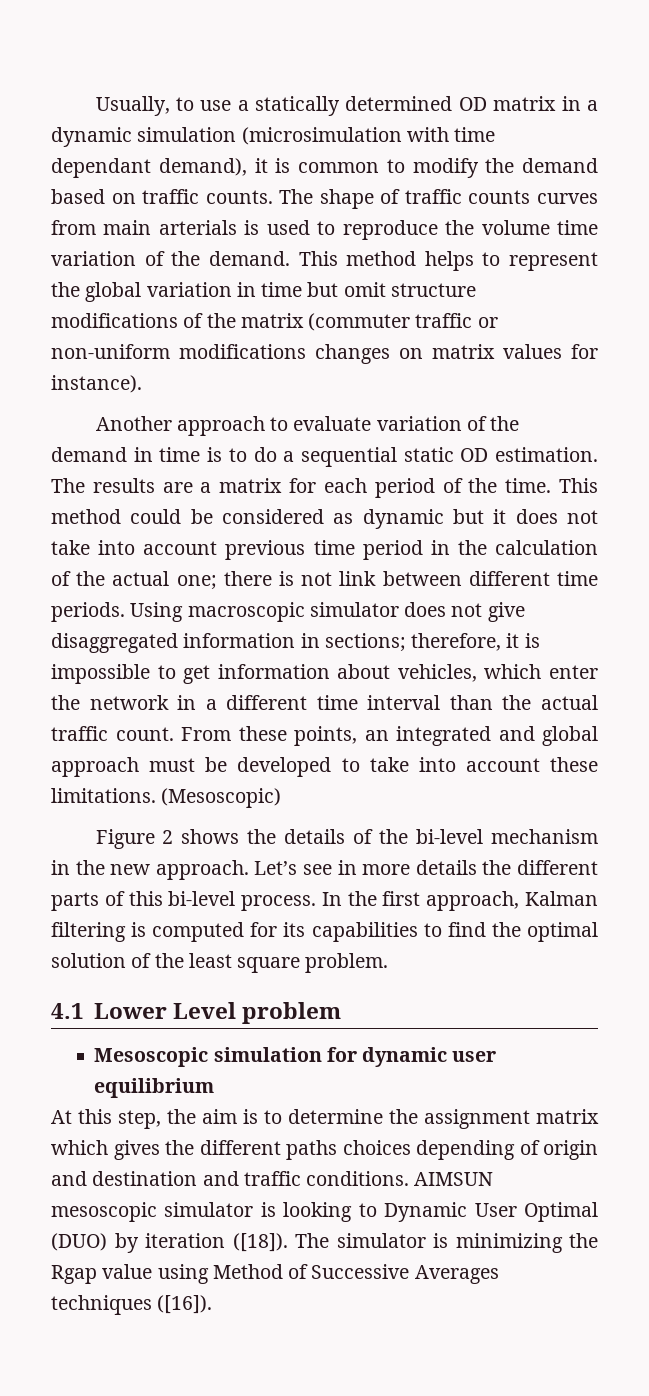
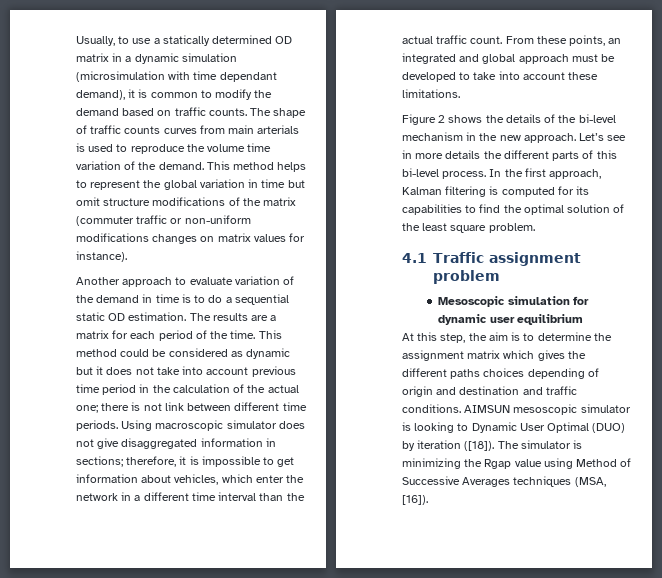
- (Mesoscopic)
- 4.1 Lower Level problem
+ 4.1 Traffic assignment problem
- The simulator is minimizing the Rgap value using Method of Successive Averages techniques ([16]).
+ The simulator is minimizing the Rgap value using Method of Successive Averages techniques (MSA, [16]).

